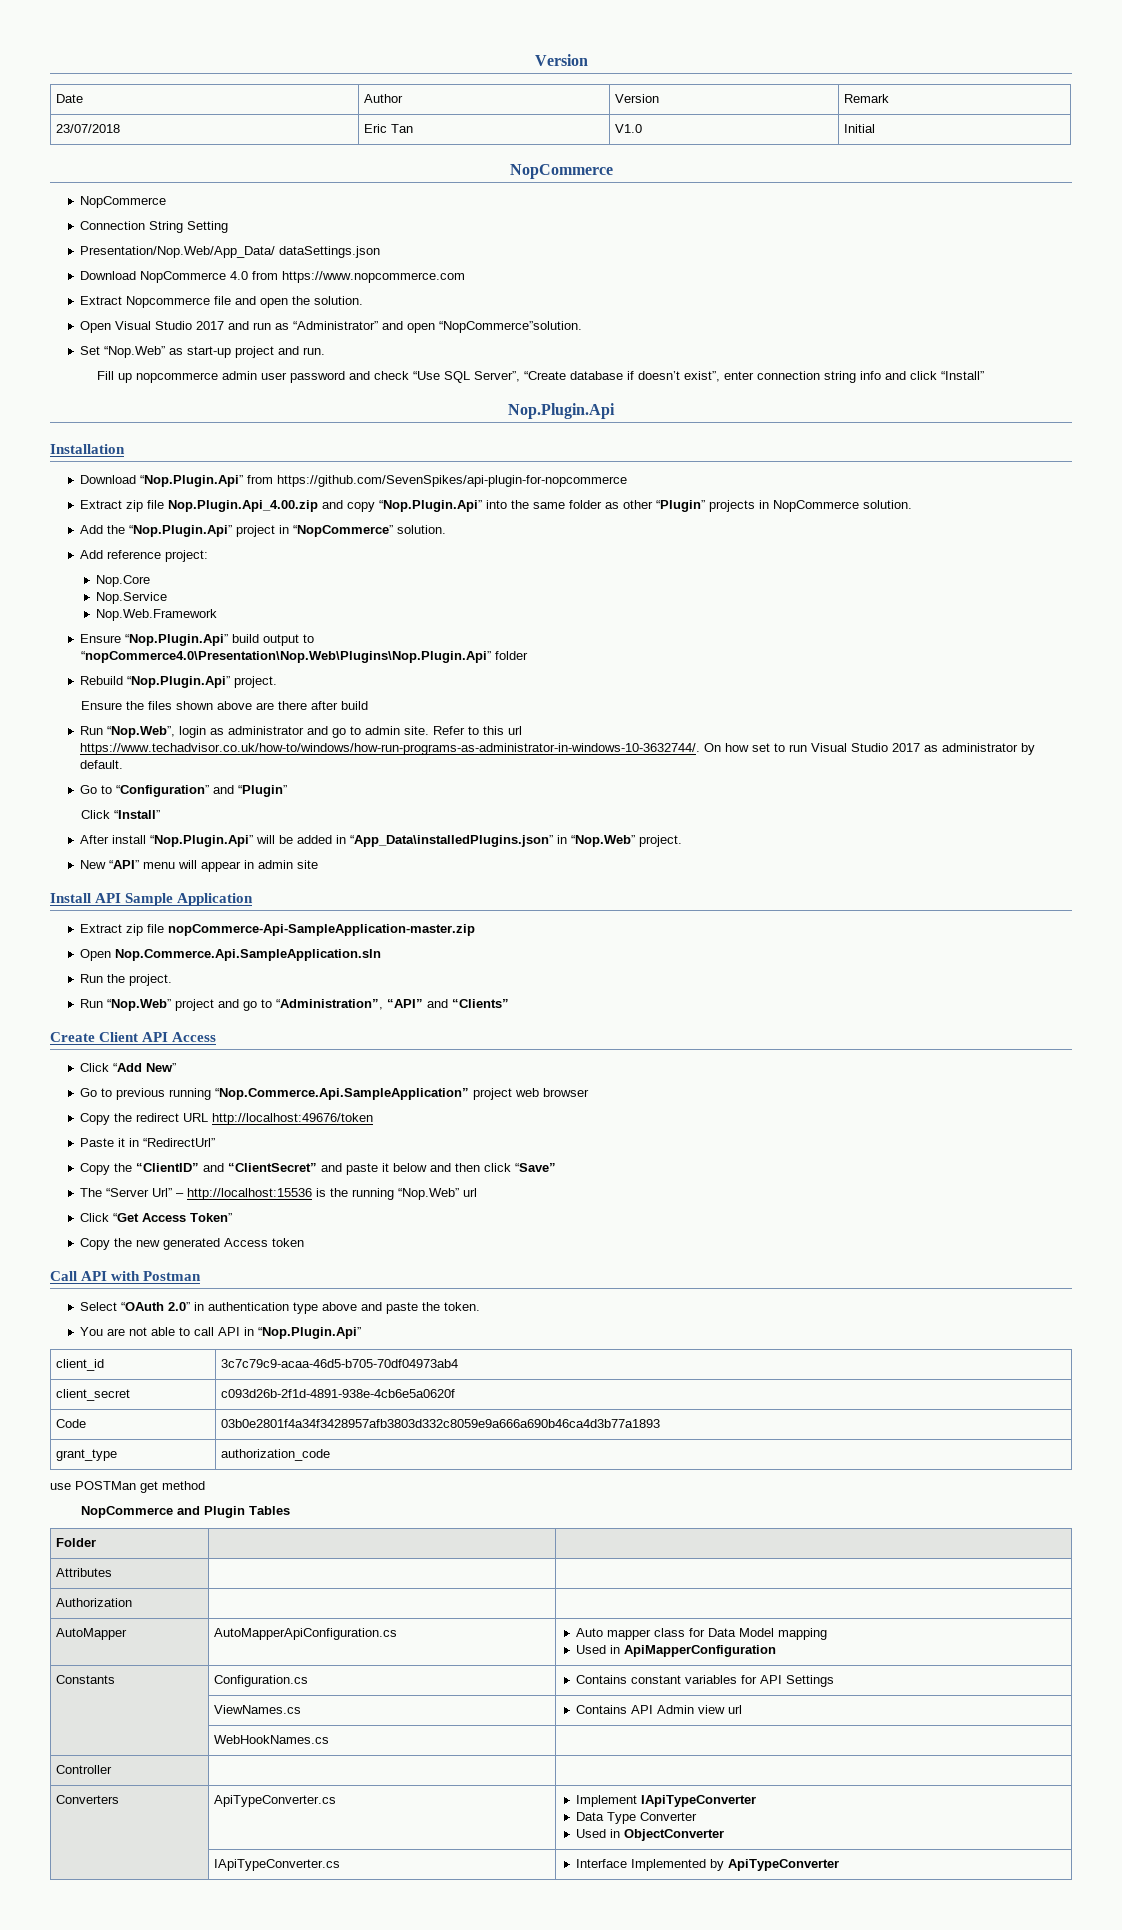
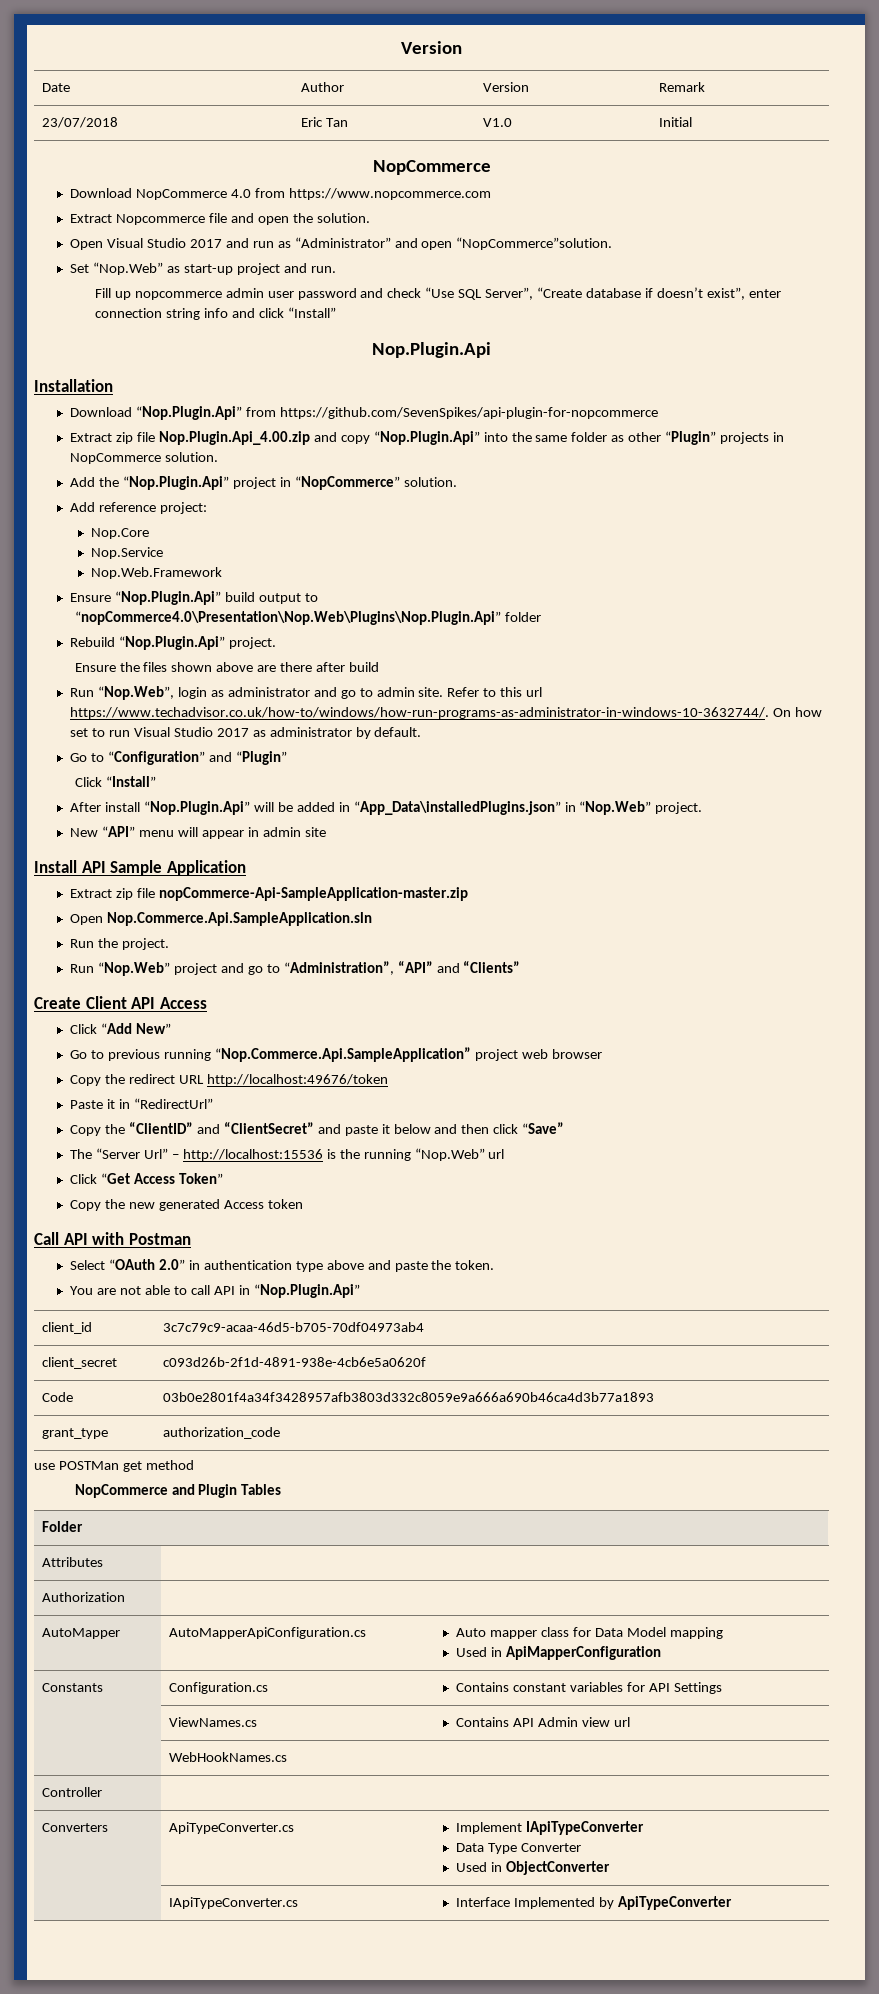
  23/07/2018 | Eric Tan | V1.0 | Initial
  NopCommerce
- NopCommerce
- Connection String Setting
- Presentation/Nop.Web/App_Data/ dataSettings.json

